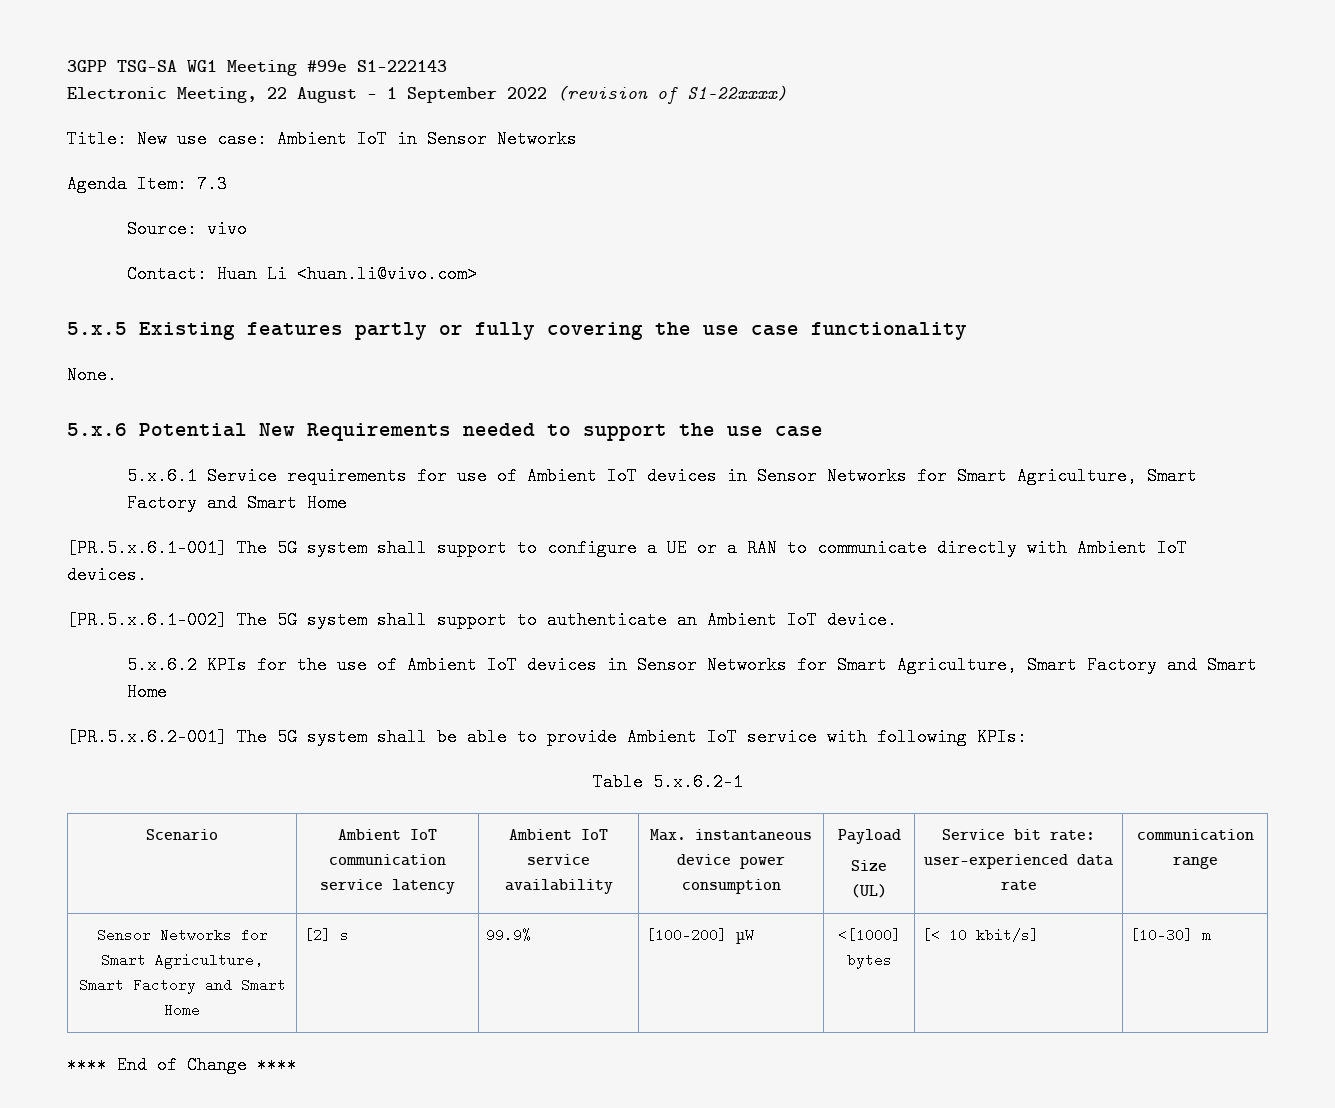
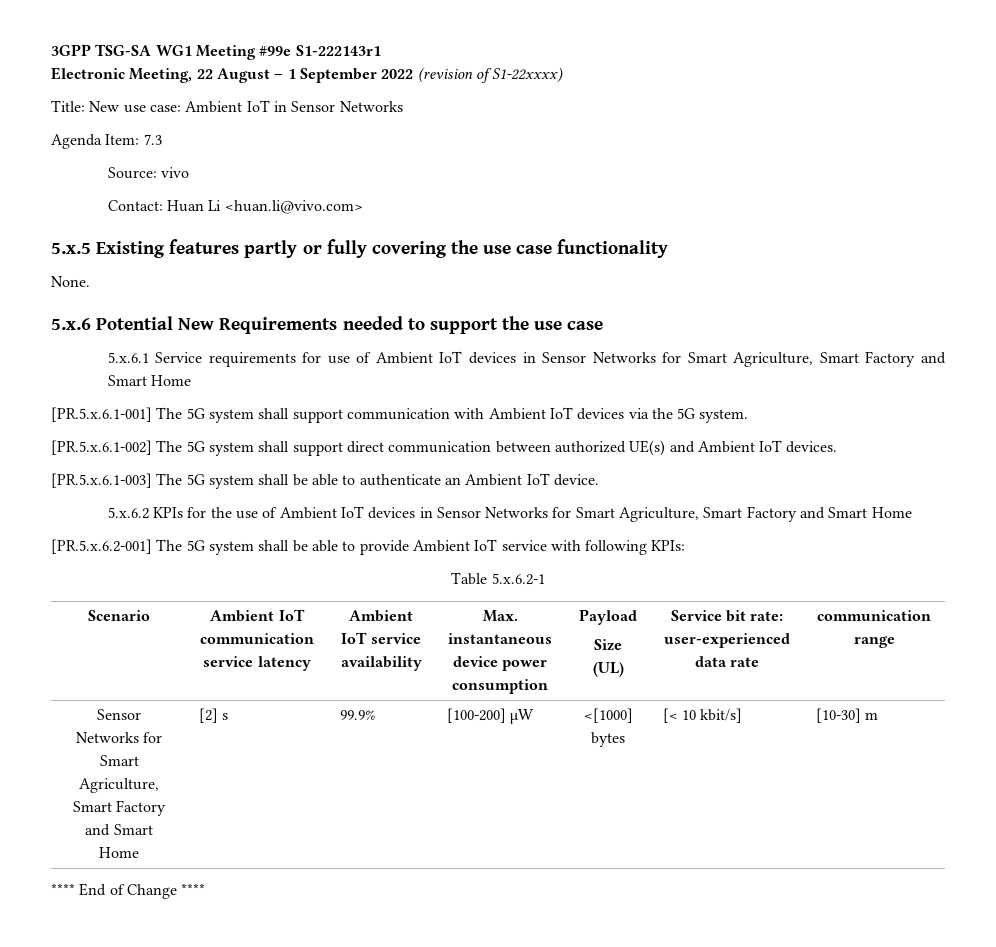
- 3GPP TSG-SA WG1 Meeting #99e S1-222143
+ 3GPP TSG-SA WG1 Meeting #99e S1-222143r1
- [PR.5.x.6.1-001] The 5G system shall support to configure a UE or a RAN to communicate directly with Ambient IoT devices.
+ [PR.5.x.6.1-001] The 5G system shall support communication with Ambient IoT devices via the 5G system.
- [PR.5.x.6.1-002] The 5G system shall support to authenticate an Ambient IoT device.
+ [PR.5.x.6.1-002] The 5G system shall support direct communication between authorized UE(s) and Ambient IoT devices.
+ [PR.5.x.6.1-003] The 5G system shall be able to authenticate an Ambient IoT device.

